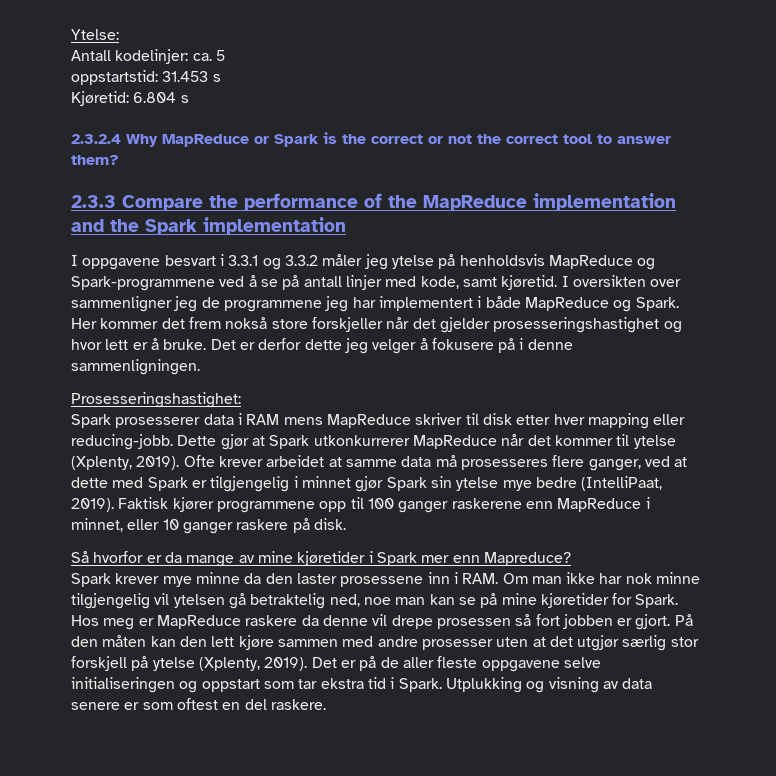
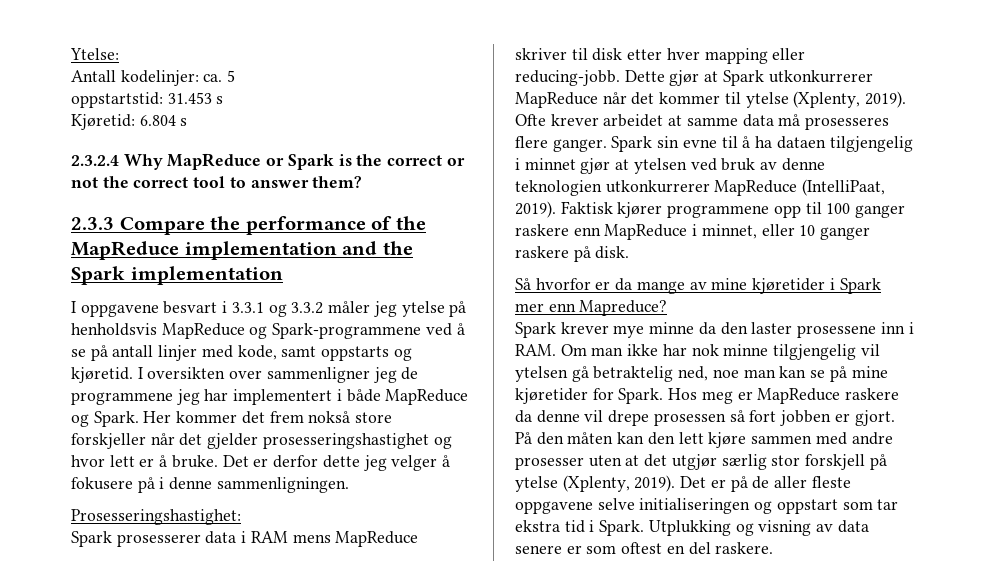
- I oppgavene besvart i 3.3.1 og 3.3.2 måler jeg ytelse på henholdsvis MapReduce og Spark-programmene ved å se på antall linjer med kode, samt kjøretid.
+ I oppgavene besvart i 3.3.1 og 3.3.2 måler jeg ytelse på henholdsvis MapReduce og Spark-programmene ved å se på antall linjer med kode, samt oppstarts og kjøretid.
- Ofte krever arbeidet at samme data må prosesseres flere ganger, ved at dette med Spark er tilgjengelig i minnet gjør Spark sin ytelse mye bedre (IntelliPaat, 2019).
+ Ofte krever arbeidet at samme data må prosesseres flere ganger. Spark sin evne til å ha dataen tilgjengelig i minnet gjør at ytelsen ved bruk av denne teknologien utkonkurrerer MapReduce (IntelliPaat, 2019).
- Faktisk kjører programmene opp til 100 ganger raskerene enn MapReduce i minnet, eller 10 ganger raskere på disk.
+ Faktisk kjører programmene opp til 100 ganger raskere enn MapReduce i minnet, eller 10 ganger raskere på disk.

